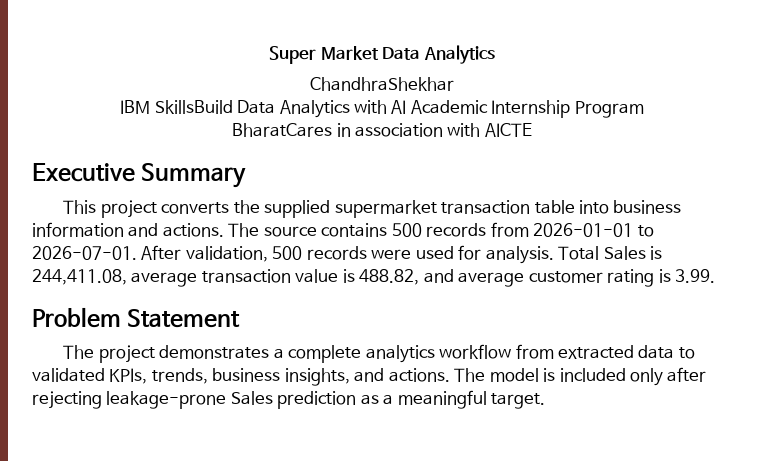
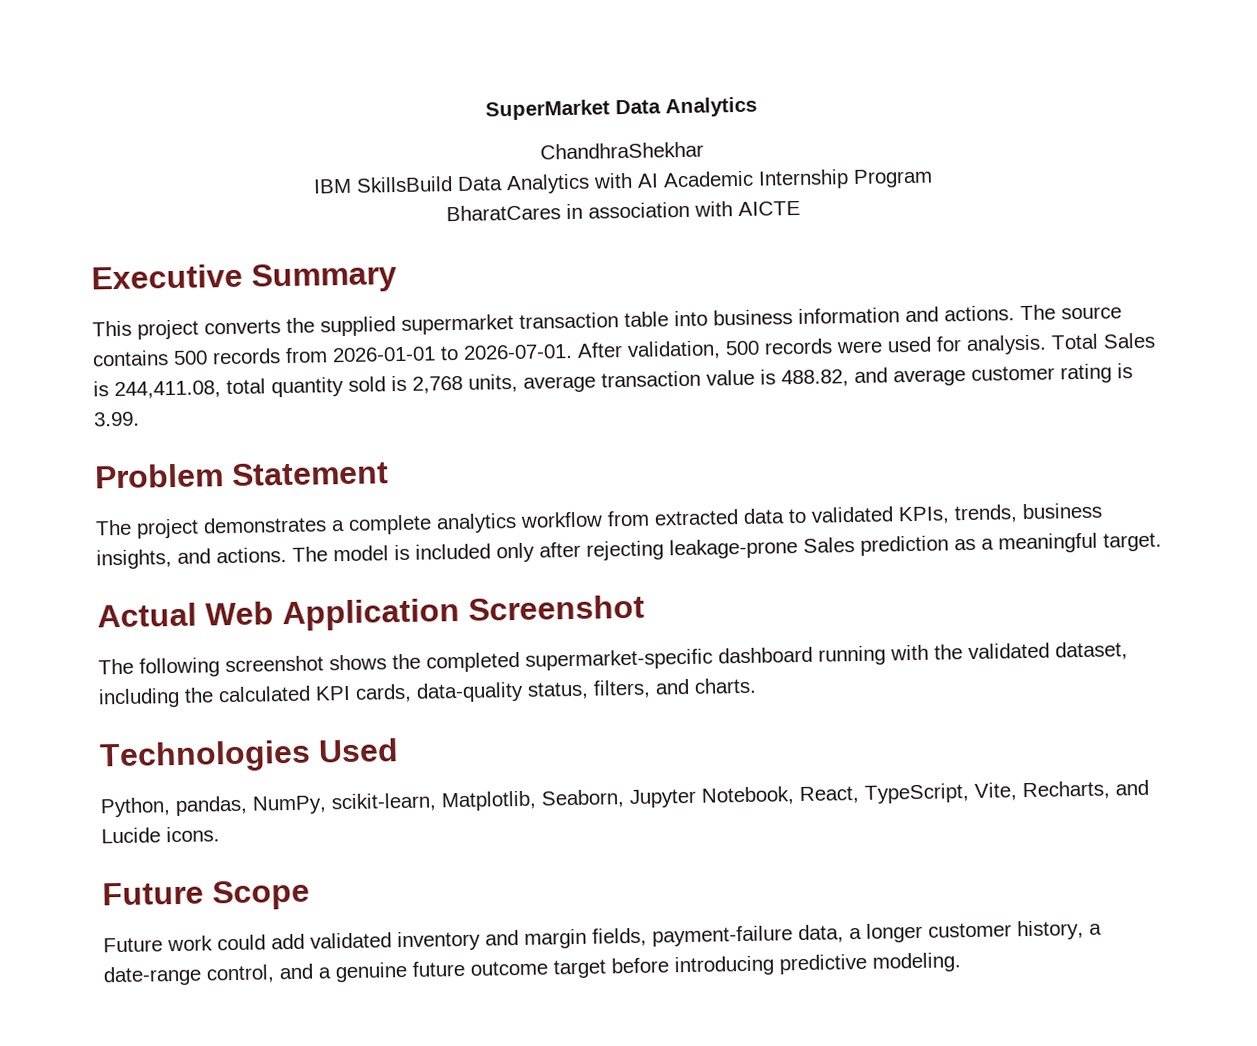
- Super Market Data Analytics
+ SuperMarket Data Analytics
- Total Sales is 244,411.08, average transaction value is 488.82, and average customer rating is 3.99.
+ Total Sales is 244,411.08, total quantity sold is 2,768 units, average transaction value is 488.82, and average customer rating is 3.99.
+ Actual Web Application Screenshot
+ The following screenshot shows the completed supermarket-specific dashboard running with the validated dataset, including the calculated KPI cards, data-quality status, filters, and charts.
+ Technologies Used
+ Python, pandas, NumPy, scikit-learn, Matplotlib, Seaborn, Jupyter Notebook, React, TypeScript, Vite, Recharts, and Lucide icons.
+ Future Scope
+ Future work could add validated inventory and margin fields, payment-failure data, a longer customer history, a date-range control, and a genuine future outcome target before introducing predictive modeling.

